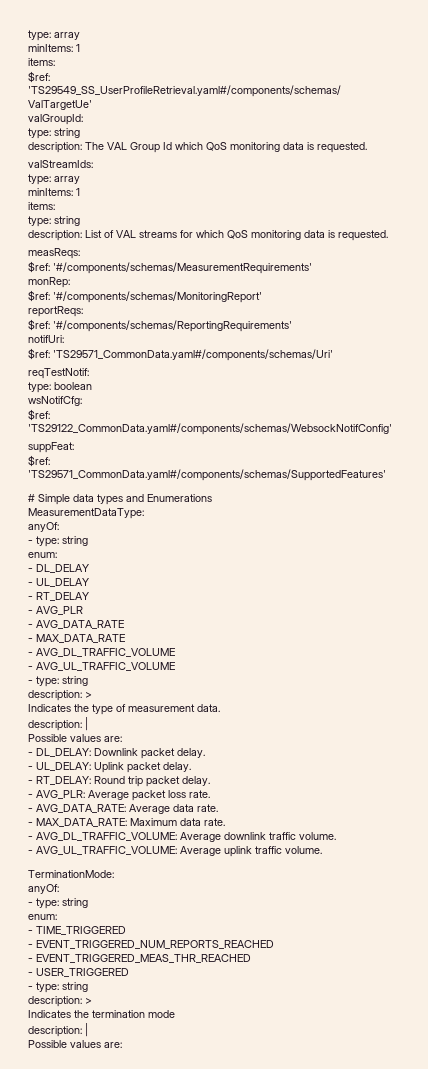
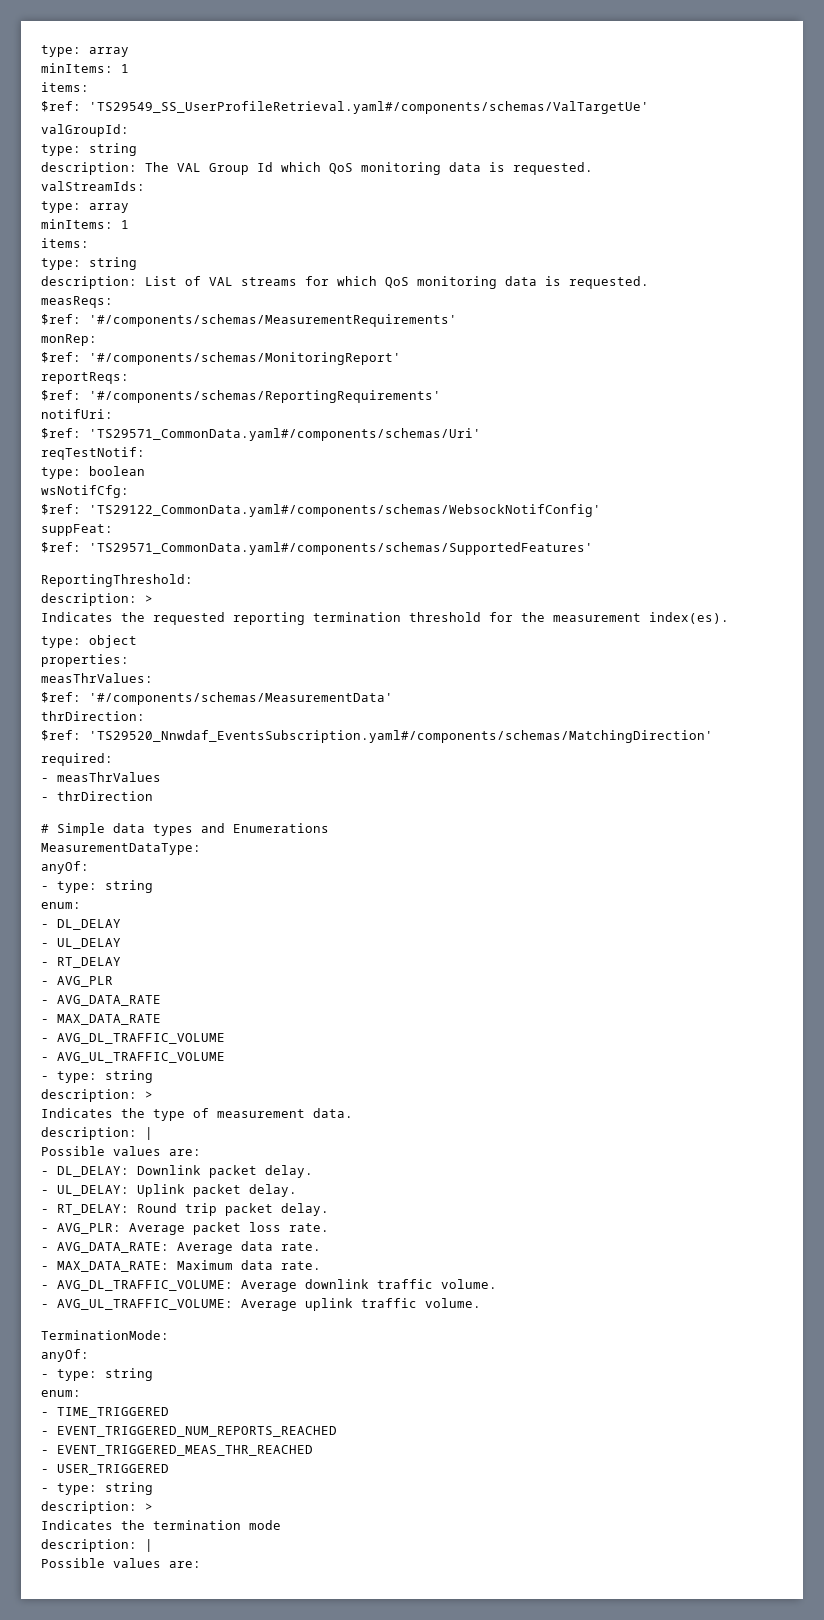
+ ReportingThreshold:
+ description: >
+ Indicates the requested reporting termination threshold for the measurement index(es).
+ type: object
+ properties:
+ measThrValues:
+ $ref: '#/components/schemas/MeasurementData'
+ thrDirection:
+ $ref: 'TS29520_Nnwdaf_EventsSubscription.yaml#/components/schemas/MatchingDirection'
+ required:
+ - measThrValues
+ - thrDirection

